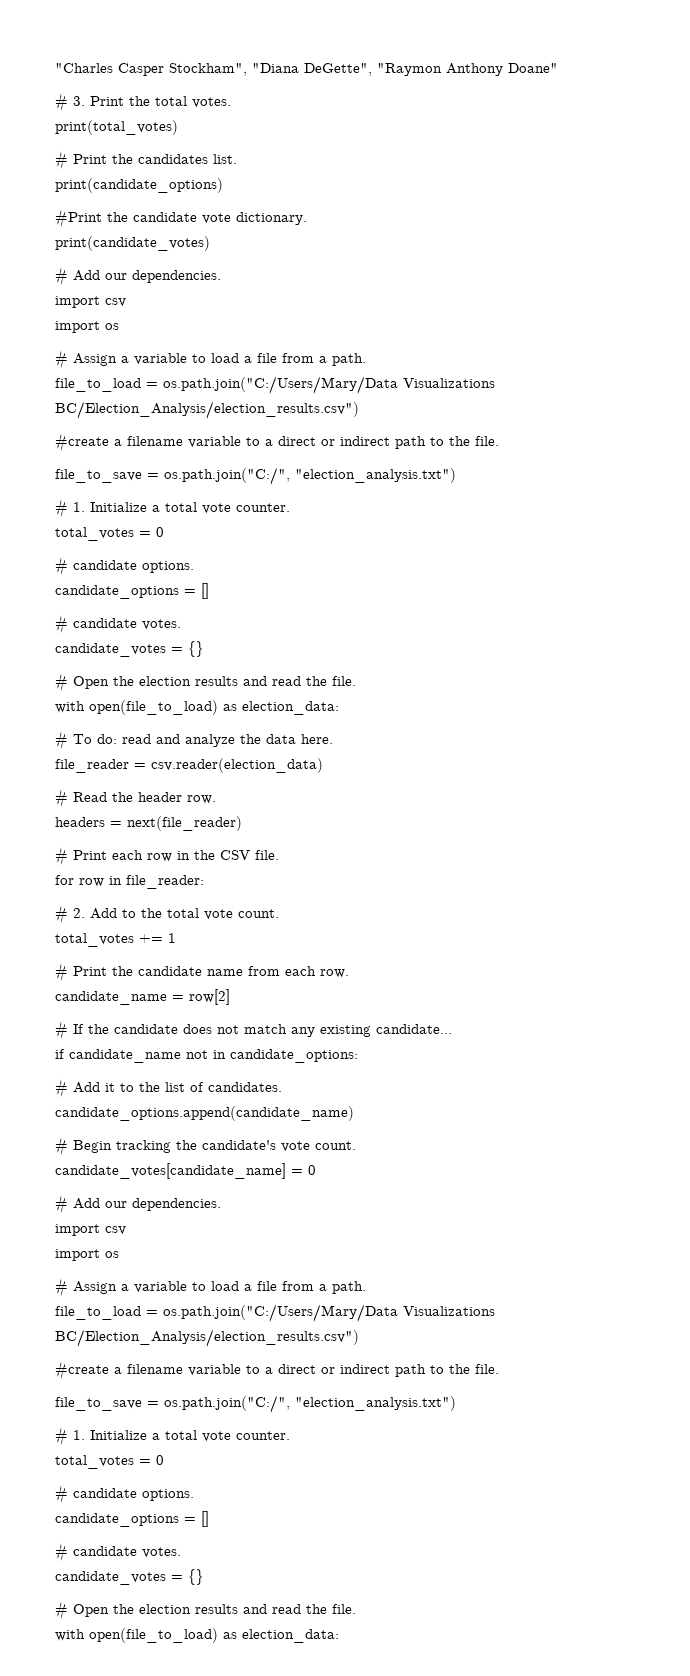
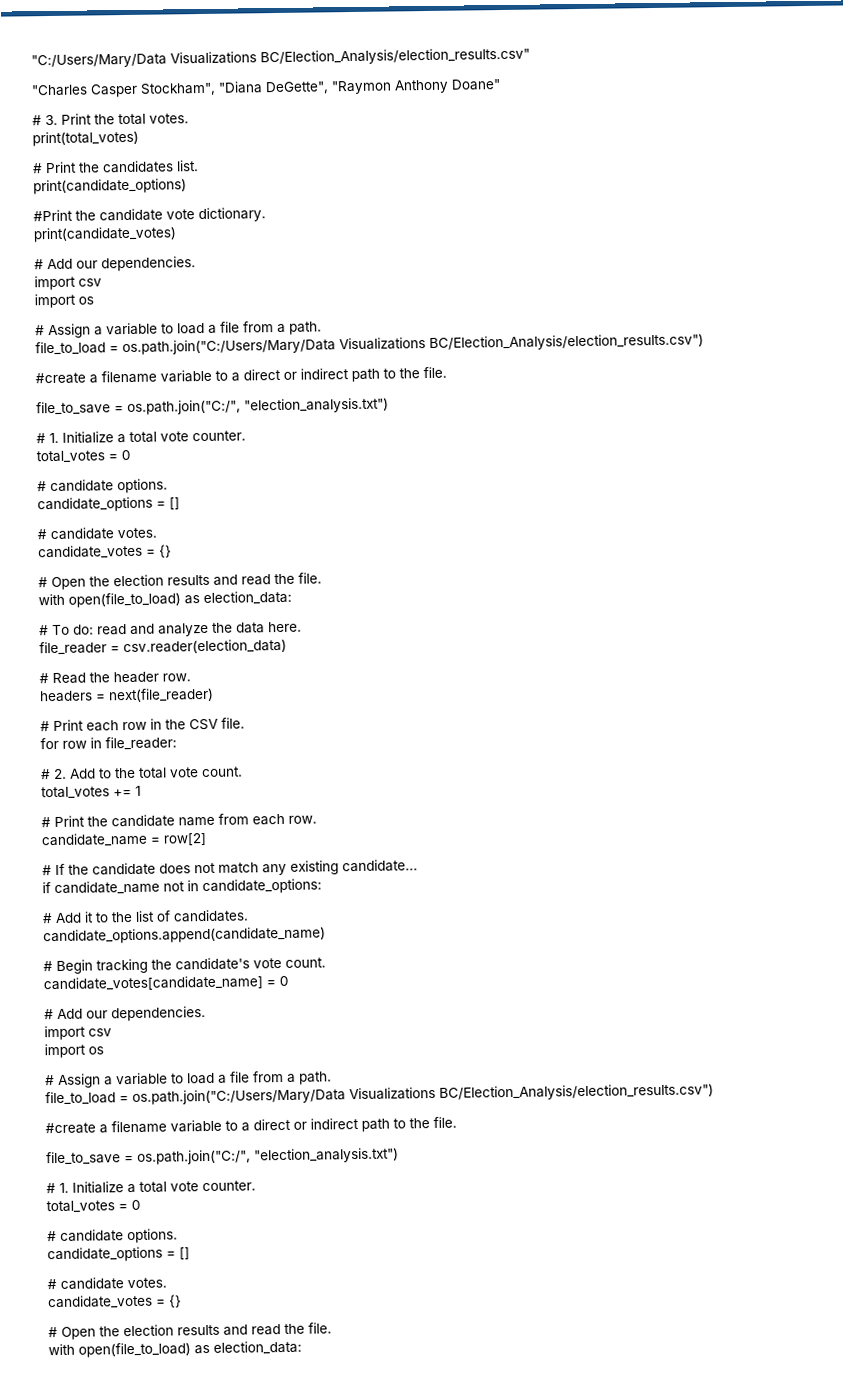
+ "C:/Users/Mary/Data Visualizations BC/Election_Analysis/election_results.csv"

